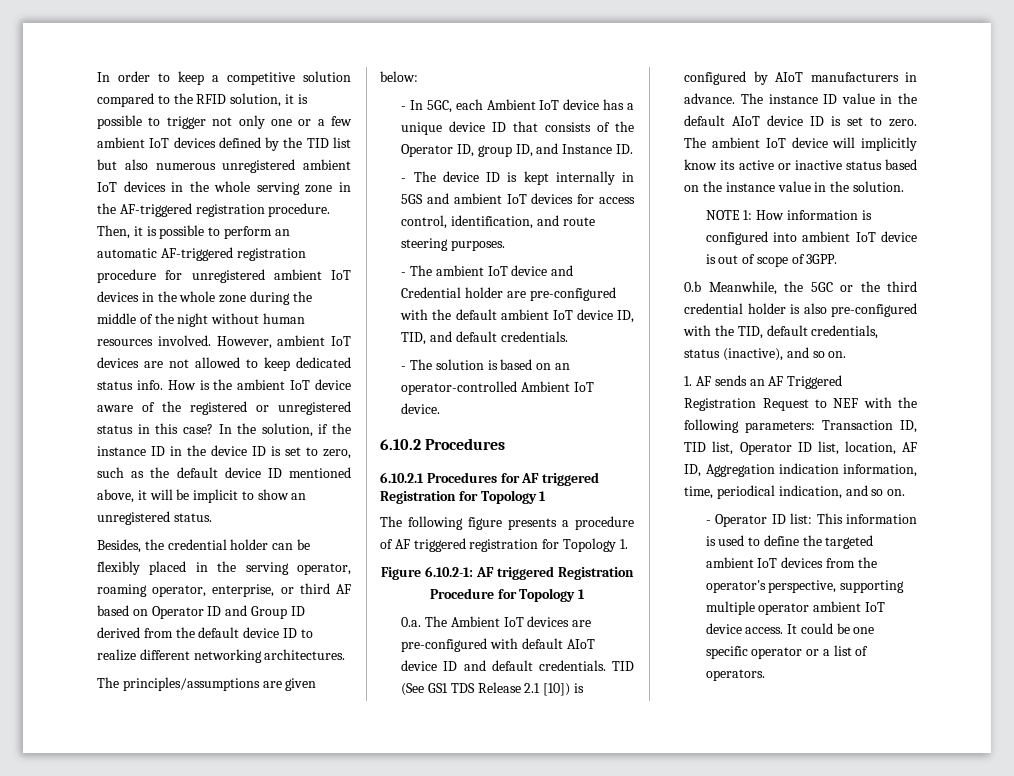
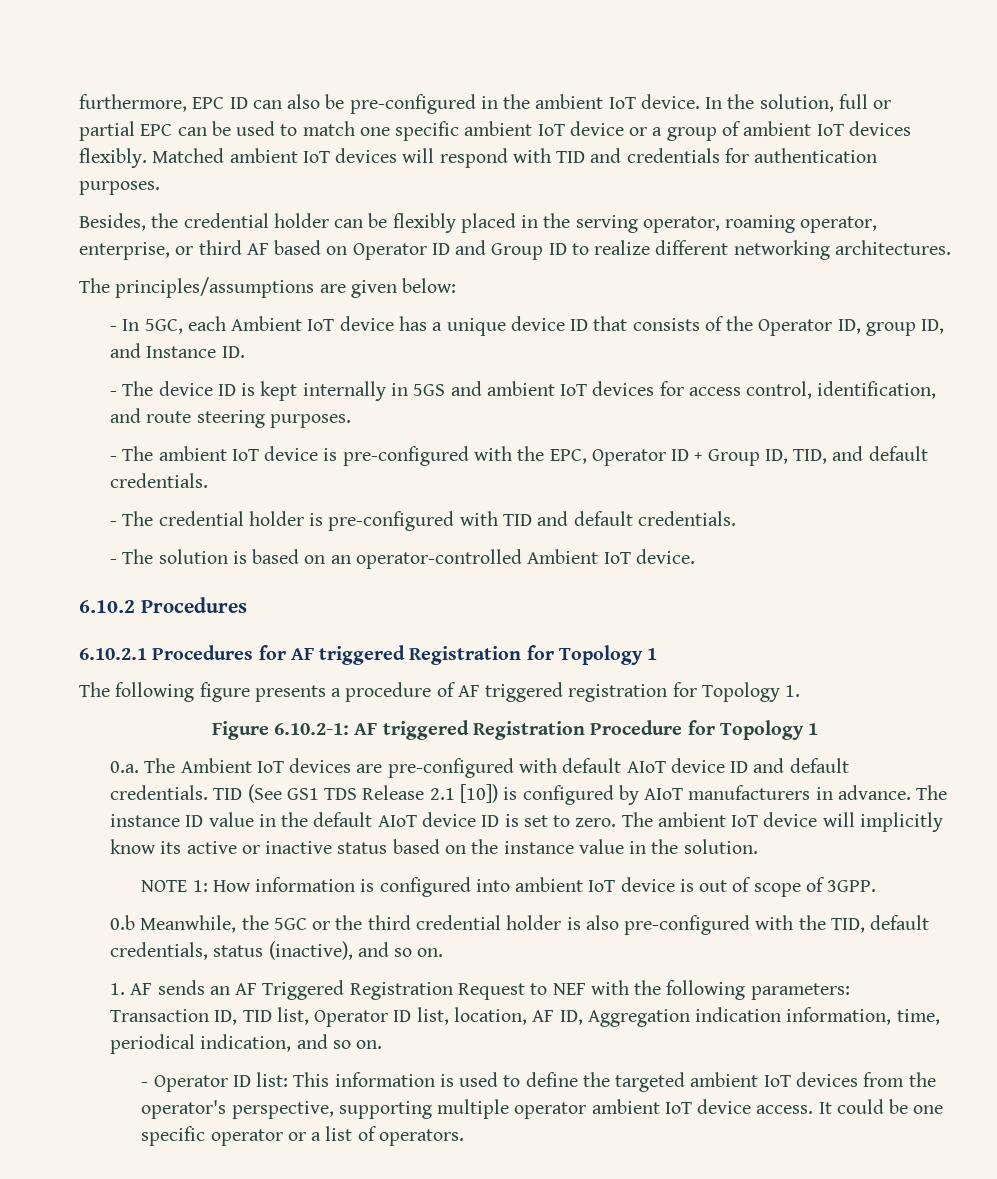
- In order to keep a competitive solution compared to the RFID solution, it is possible to trigger not only one or a few ambient IoT devices defined by the TID list but also numerous unregistered ambient IoT devices in the whole serving zone in the AF-triggered registration procedure. Then, it is possible to perform an automatic AF-triggered registration procedure for unregistered ambient IoT devices in the whole zone during the middle of the night without human resources involved. However, ambient IoT devices are not allowed to keep dedicated status info. How is the ambient IoT device aware of the registered or unregistered status in this case? In the solution, if the instance ID in the device ID is set to zero, such as the default device ID mentioned above, it will be implicit to show an unregistered status.
+ furthermore, EPC ID can also be pre-configured in the ambient IoT device. In the solution, full or partial EPC can be used to match one specific ambient IoT device or a group of ambient IoT devices flexibly. Matched ambient IoT devices will respond with TID and credentials for authentication purposes.
- Besides, the credential holder can be flexibly placed in the serving operator, roaming operator, enterprise, or third AF based on Operator ID and Group ID derived from the default device ID to realize different networking architectures.
+ Besides, the credential holder can be flexibly placed in the serving operator, roaming operator, enterprise, or third AF based on Operator ID and Group ID to realize different networking architectures.
- - The ambient IoT device and Credential holder are pre-configured with the default ambient IoT device ID, TID, and default credentials.
+ - The ambient IoT device is pre-configured with the EPC, Operator ID + Group ID, TID, and default credentials.
+ - The credential holder is pre-configured with TID and default credentials.

